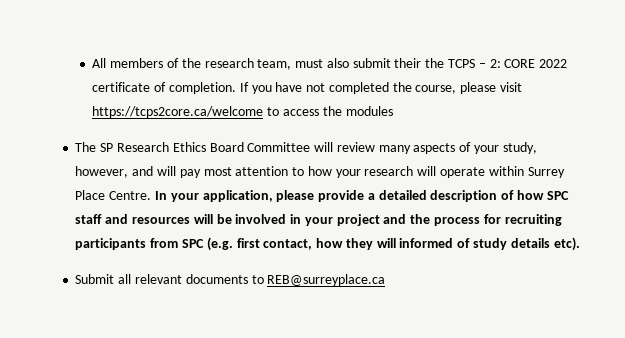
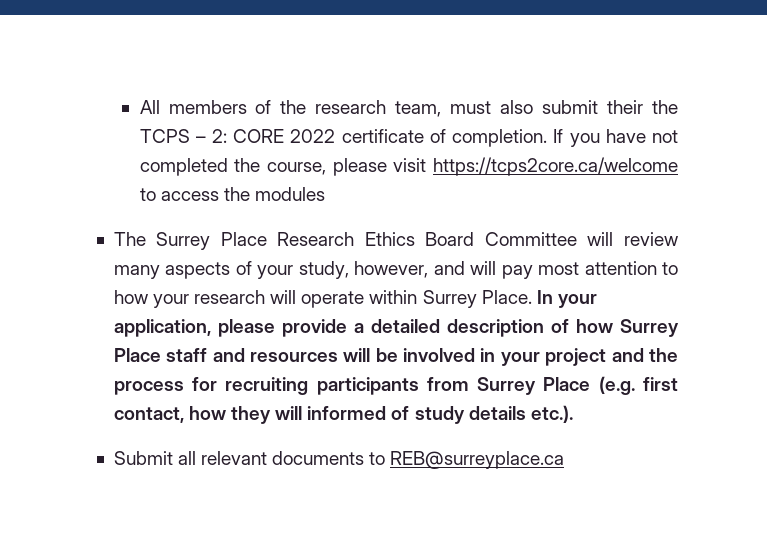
- The SP Research Ethics Board Committee will review many aspects of your study, however, and will pay most attention to how your research will operate within Surrey Place Centre.
+ The Surrey Place Research Ethics Board Committee will review many aspects of your study, however, and will pay most attention to how your research will operate within Surrey Place.
- In your application, please provide a detailed description of how SPC staff and resources will be involved in your project and the process for recruiting participants from SPC (e.g. first contact, how they will informed of study details etc).
+ In your application, please provide a detailed description of how Surrey Place staff and resources will be involved in your project and the process for recruiting participants from Surrey Place (e.g. first contact, how they will informed of study details etc.).

